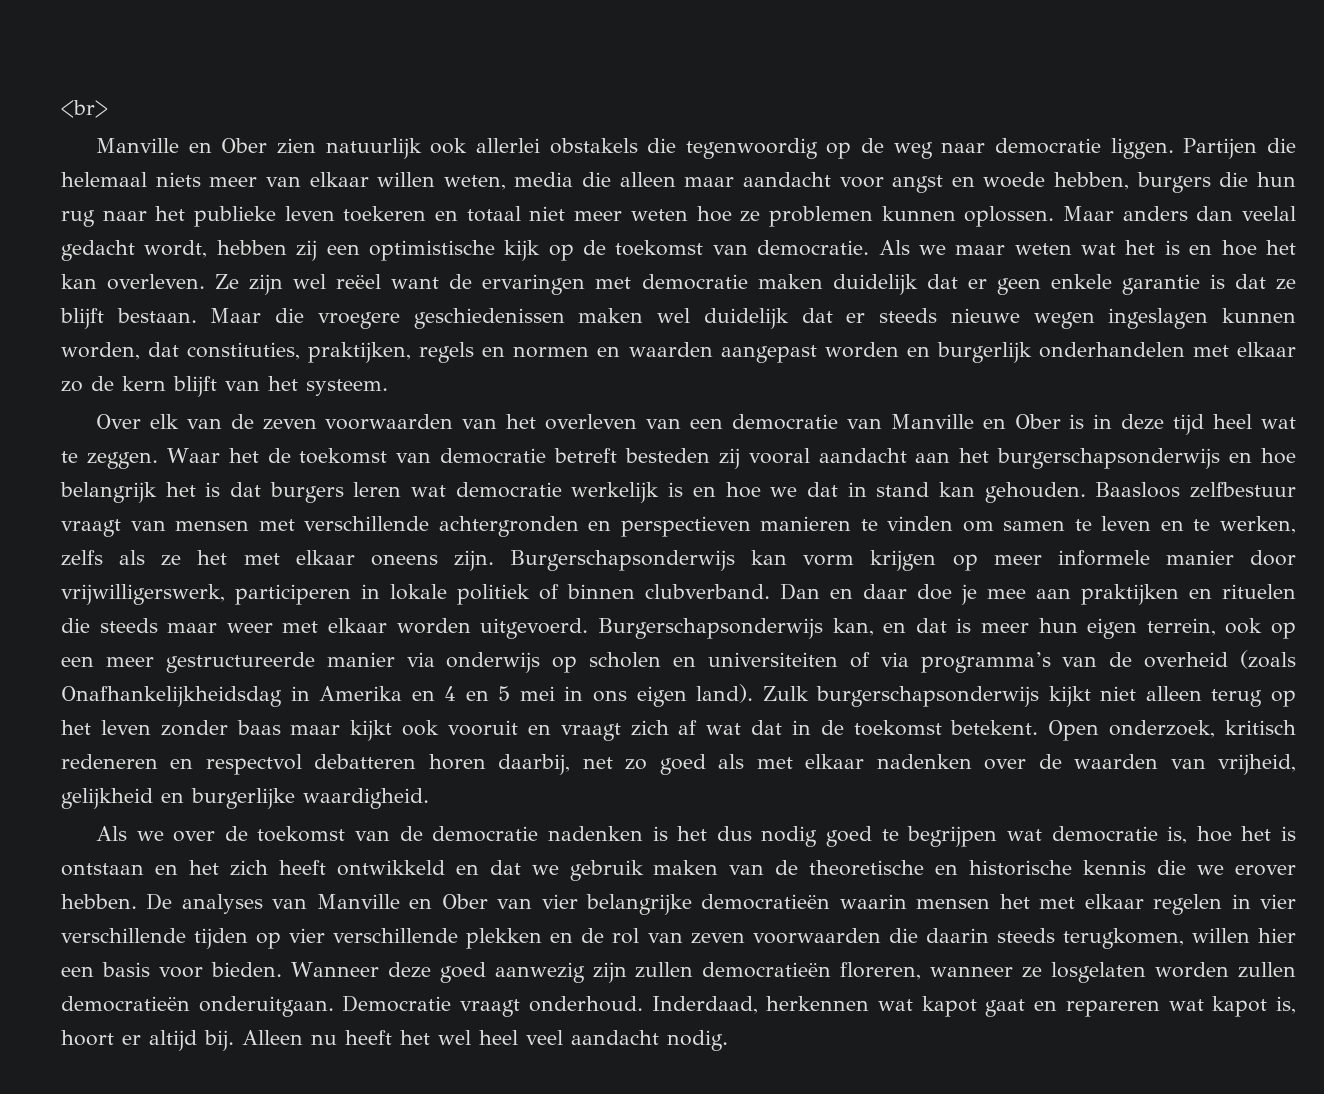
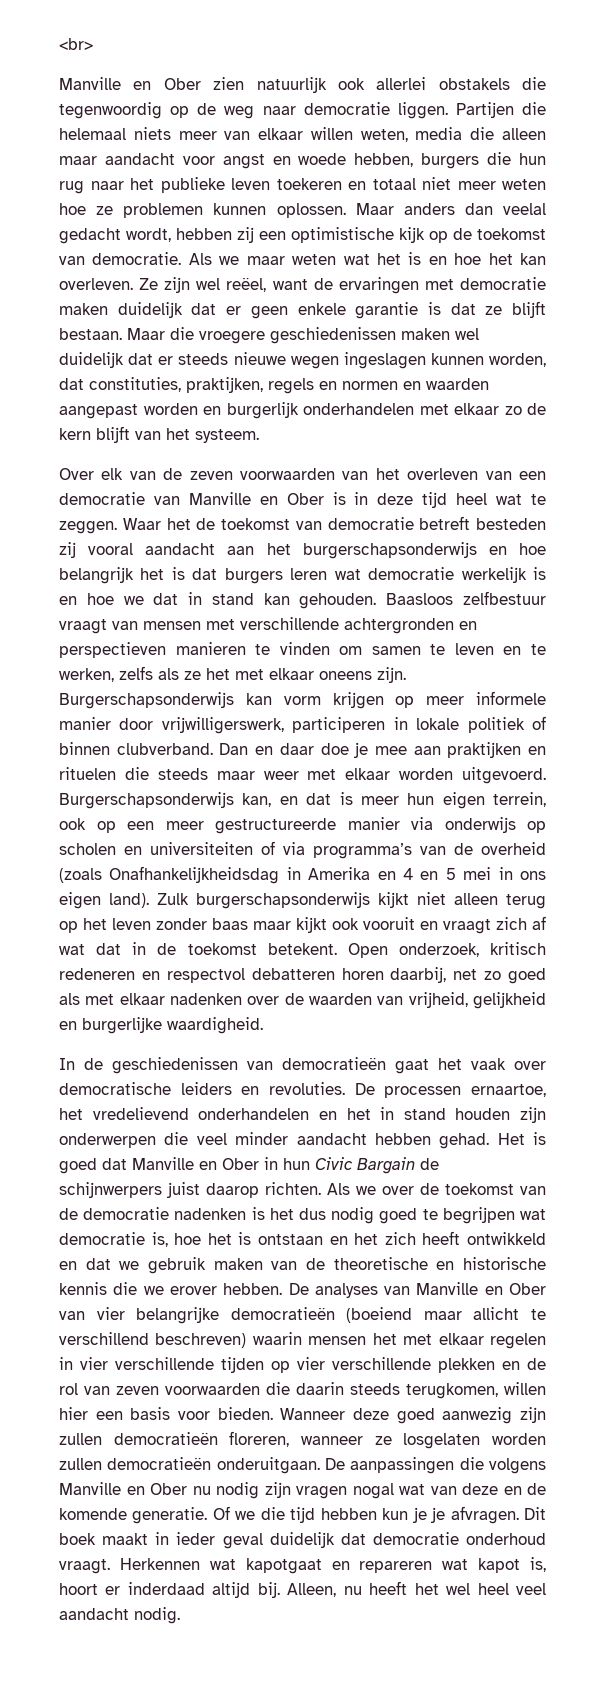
- Ze zijn wel reëel want de ervaringen met democratie maken duidelijk dat er geen enkele garantie is dat ze blijft bestaan.
+ Ze zijn wel reëel, want de ervaringen met democratie maken duidelijk dat er geen enkele garantie is dat ze blijft bestaan.
+ In de geschiedenissen van democratieën gaat het vaak over democratische leiders en revoluties. De processen ernaartoe, het vredelievend onderhandelen en het in stand houden zijn onderwerpen die veel minder aandacht hebben gehad. Het is goed dat Manville en Ober in hun Civic Bargain de schijnwerpers juist daarop richten.
- De analyses van Manville en Ober van vier belangrijke democratieën waarin mensen het met elkaar regelen in vier verschillende tijden op vier verschillende plekken en de rol van zeven voorwaarden die daarin steeds terugkomen, willen hier een basis voor bieden.
+ De analyses van Manville en Ober van vier belangrijke democratieën (boeiend maar allicht te verschillend beschreven) waarin mensen het met elkaar regelen in vier verschillende tijden op vier verschillende plekken en de rol van zeven voorwaarden die daarin steeds terugkomen, willen hier een basis voor bieden.
- Democratie vraagt onderhoud. Inderdaad, herkennen wat kapot gaat en repareren wat kapot is, hoort er altijd bij.
+ De aanpassingen die volgens Manville en Ober nu nodig zijn vragen nogal wat van deze en de komende generatie. Of we die tijd hebben kun je je afvragen. Dit boek maakt in ieder geval duidelijk dat democratie onderhoud vraagt. Herkennen wat kapotgaat en repareren wat kapot is, hoort er inderdaad altijd bij.
- Alleen nu heeft het wel heel veel aandacht nodig.
+ Alleen, nu heeft het wel heel veel aandacht nodig.

